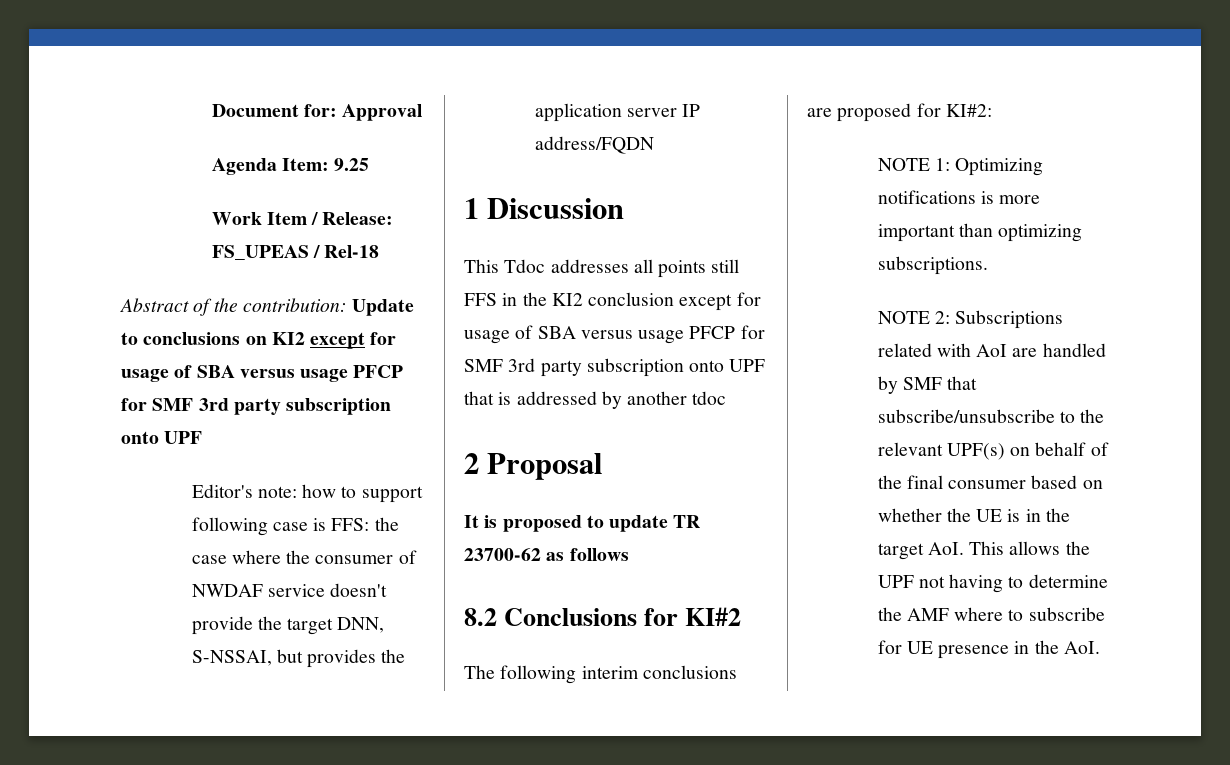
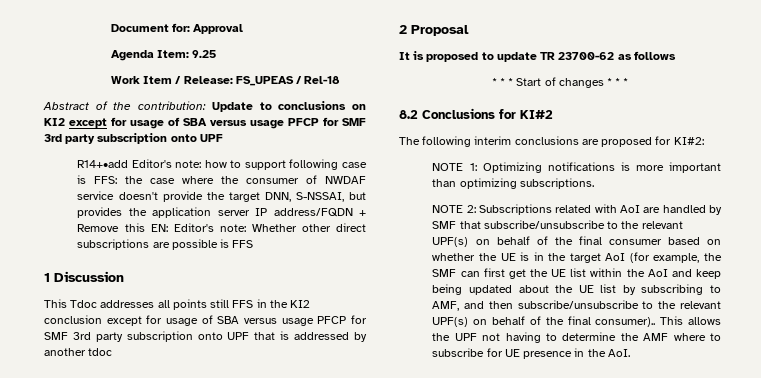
- Editor's note: how to support following case is FFS: the case where the consumer of NWDAF service doesn't provide the target DNN, S-NSSAI, but provides the application server IP address/FQDN
+ R14+•add Editor's note: how to support following case is FFS: the case where the consumer of NWDAF service doesn't provide the target DNN, S-NSSAI, but provides the application server IP address/FQDN + Remove this EN: Editor's note: Whether other direct subscriptions are possible is FFS
+ * * * Start of changes * * *
- NOTE 2: Subscriptions related with AoI are handled by SMF that subscribe/unsubscribe to the relevant UPF(s) on behalf of the final consumer based on whether the UE is in the target AoI. This allows the UPF not having to determine the AMF where to subscribe for UE presence in the AoI.
+ NOTE 2: Subscriptions related with AoI are handled by SMF that subscribe/unsubscribe to the relevant UPF(s) on behalf of the final consumer based on whether the UE is in the target AoI (for example, the SMF can first get the UE list within the AoI and keep being updated about the UE list by subscribing to AMF, and then subscribe/unsubscribe to the relevant UPF(s) on behalf of the final consumer).. This allows the UPF not having to determine the AMF where to subscribe for UE presence in the AoI.

